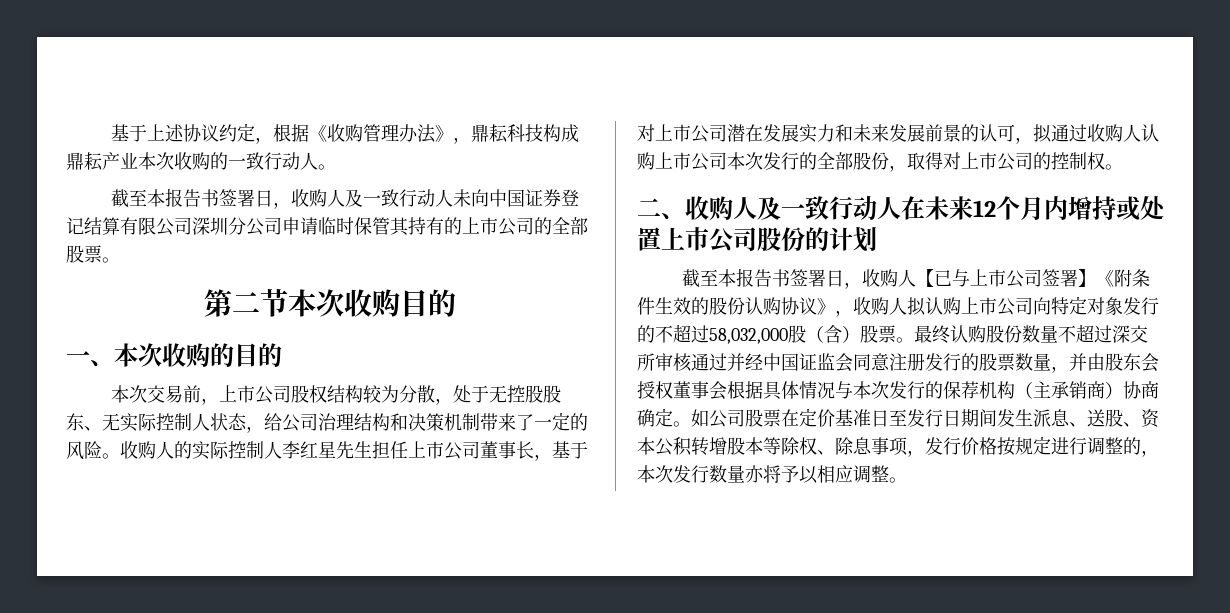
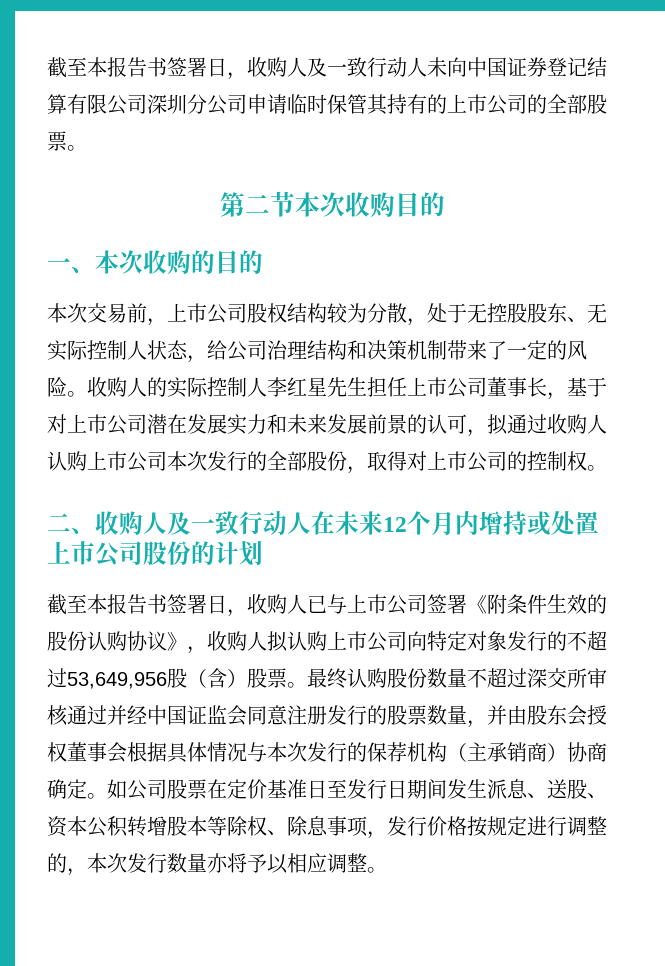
- 基于上述协议约定，根据《收购管理办法》，鼎耘科技构成鼎耘产业本次收购的一致行动人。
- 截至本报告书签署日，收购人【已与上市公司签署】《附条件生效的股份认购协议》，收购人拟认购上市公司向特定对象发行的不超过58,032,000股（含）股票。
+ 截至本报告书签署日，收购人已与上市公司签署《附条件生效的股份认购协议》，收购人拟认购上市公司向特定对象发行的不超过53,649,956股（含）股票。

